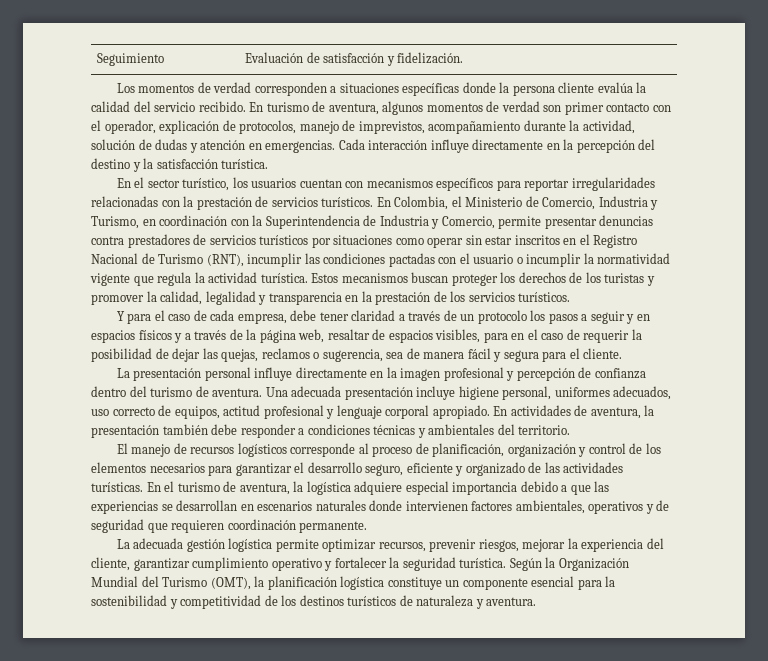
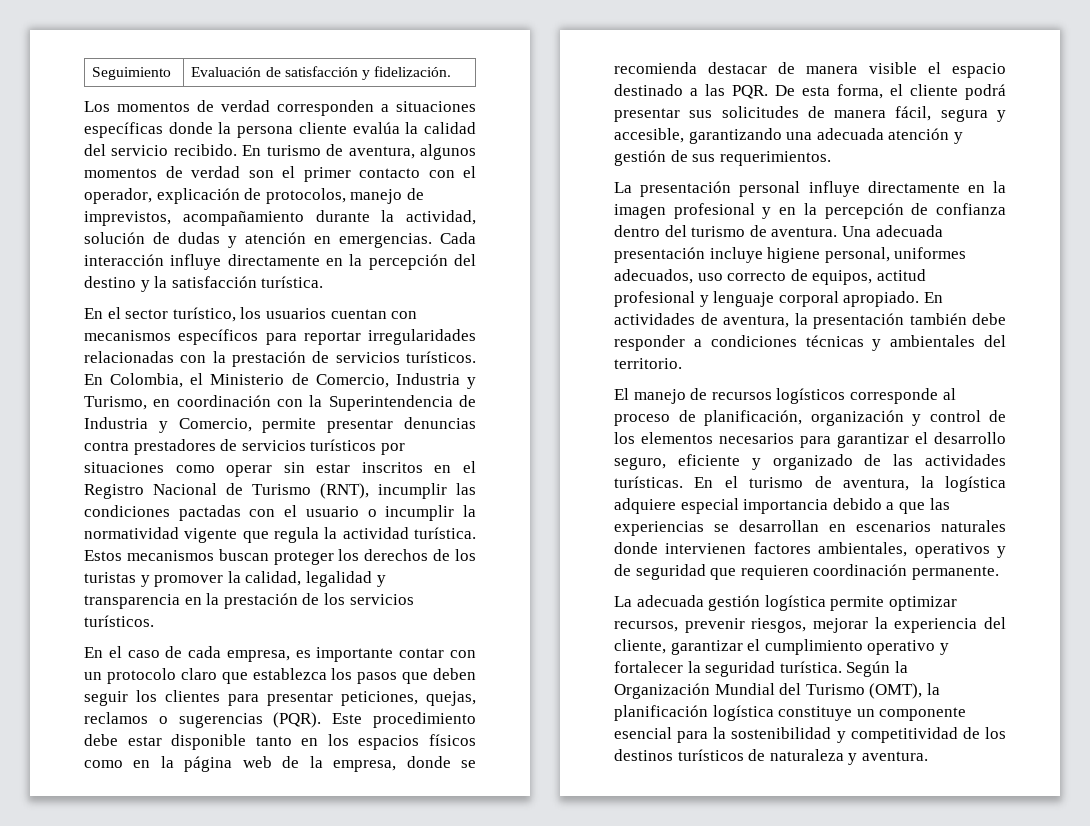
- En turismo de aventura, algunos momentos de verdad son primer contacto con el operador, explicación de protocolos, manejo de imprevistos, acompañamiento durante la actividad, solución de dudas y atención en emergencias.
+ En turismo de aventura, algunos momentos de verdad son el primer contacto con el operador, explicación de protocolos, manejo de imprevistos, acompañamiento durante la actividad, solución de dudas y atención en emergencias.
- Y para el caso de cada empresa, debe tener claridad a través de un protocolo los pasos a seguir y en espacios físicos y a través de la página web, resaltar de espacios visibles, para en el caso de requerir la posibilidad de dejar las quejas, reclamos o sugerencia, sea de manera fácil y segura para el cliente.
+ En el caso de cada empresa, es importante contar con un protocolo claro que establezca los pasos que deben seguir los clientes para presentar peticiones, quejas, reclamos o sugerencias (PQR). Este procedimiento debe estar disponible tanto en los espacios físicos como en la página web de la empresa, donde se recomienda destacar de manera visible el espacio destinado a las PQR. De esta forma, el cliente podrá presentar sus solicitudes de manera fácil, segura y accesible, garantizando una adecuada atención y gestión de sus requerimientos.
- La presentación personal influye directamente en la imagen profesional y percepción de confianza dentro del turismo de aventura.
+ La presentación personal influye directamente en la imagen profesional y en la percepción de confianza dentro del turismo de aventura.
- La adecuada gestión logística permite optimizar recursos, prevenir riesgos, mejorar la experiencia del cliente, garantizar cumplimiento operativo y fortalecer la seguridad turística.
+ La adecuada gestión logística permite optimizar recursos, prevenir riesgos, mejorar la experiencia del cliente, garantizar el cumplimiento operativo y fortalecer la seguridad turística.

